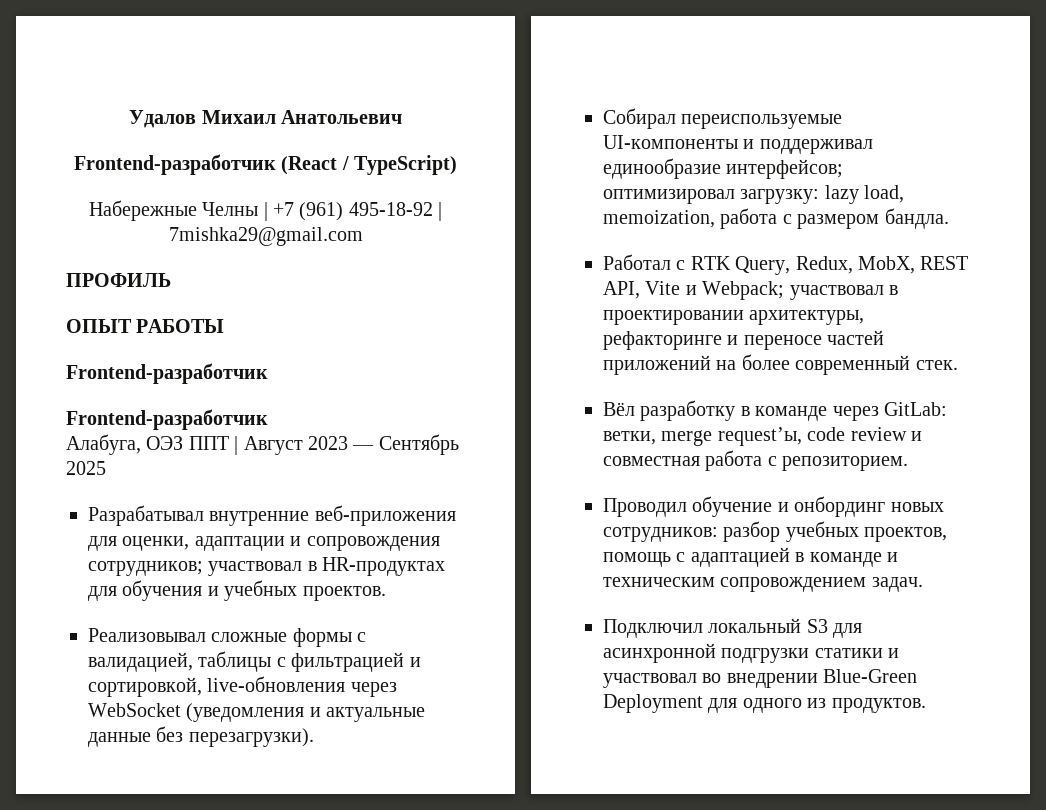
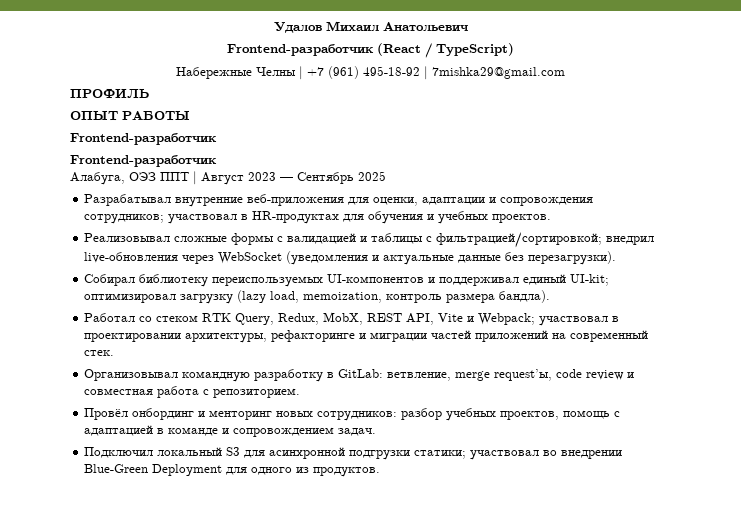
- Реализовывал сложные формы с валидацией, таблицы с фильтрацией и сортировкой, live-обновления через WebSocket (уведомления и актуальные данные без перезагрузки).
+ Реализовывал сложные формы с валидацией и таблицы с фильтрацией/сортировкой; внедрил live-обновления через WebSocket (уведомления и актуальные данные без перезагрузки).
- Собирал переиспользуемые UI-компоненты и поддерживал единообразие интерфейсов; оптимизировал загрузку: lazy load, memoization, работа с размером бандла.
+ Собирал библиотеку переиспользуемых UI-компонентов и поддерживал единый UI-kit; оптимизировал загрузку (lazy load, memoization, контроль размера бандла).
- Работал с RTK Query, Redux, MobX, REST API, Vite и Webpack; участвовал в проектировании архитектуры, рефакторинге и переносе частей приложений на более современный стек.
+ Работал со стеком RTK Query, Redux, MobX, REST API, Vite и Webpack; участвовал в проектировании архитектуры, рефакторинге и миграции частей приложений на современный стек.
- Вёл разработку в команде через GitLab: ветки, merge request’ы, code review и совместная работа с репозиторием.
+ Организовывал командную разработку в GitLab: ветвление, merge request’ы, code review и совместная работа с репозиторием.
- Проводил обучение и онбординг новых сотрудников: разбор учебных проектов, помощь с адаптацией в команде и техническим сопровождением задач.
+ Провёл онбординг и менторинг новых сотрудников: разбор учебных проектов, помощь с адаптацией в команде и сопровождением задач.
- Подключил локальный S3 для асинхронной подгрузки статики и участвовал во внедрении Blue-Green Deployment для одного из продуктов.
+ Подключил локальный S3 для асинхронной подгрузки статики; участвовал во внедрении Blue-Green Deployment для одного из продуктов.

